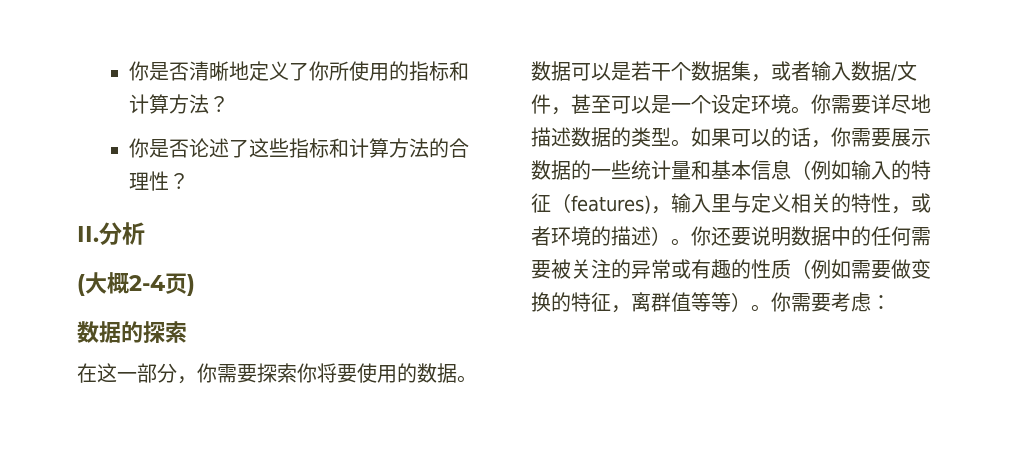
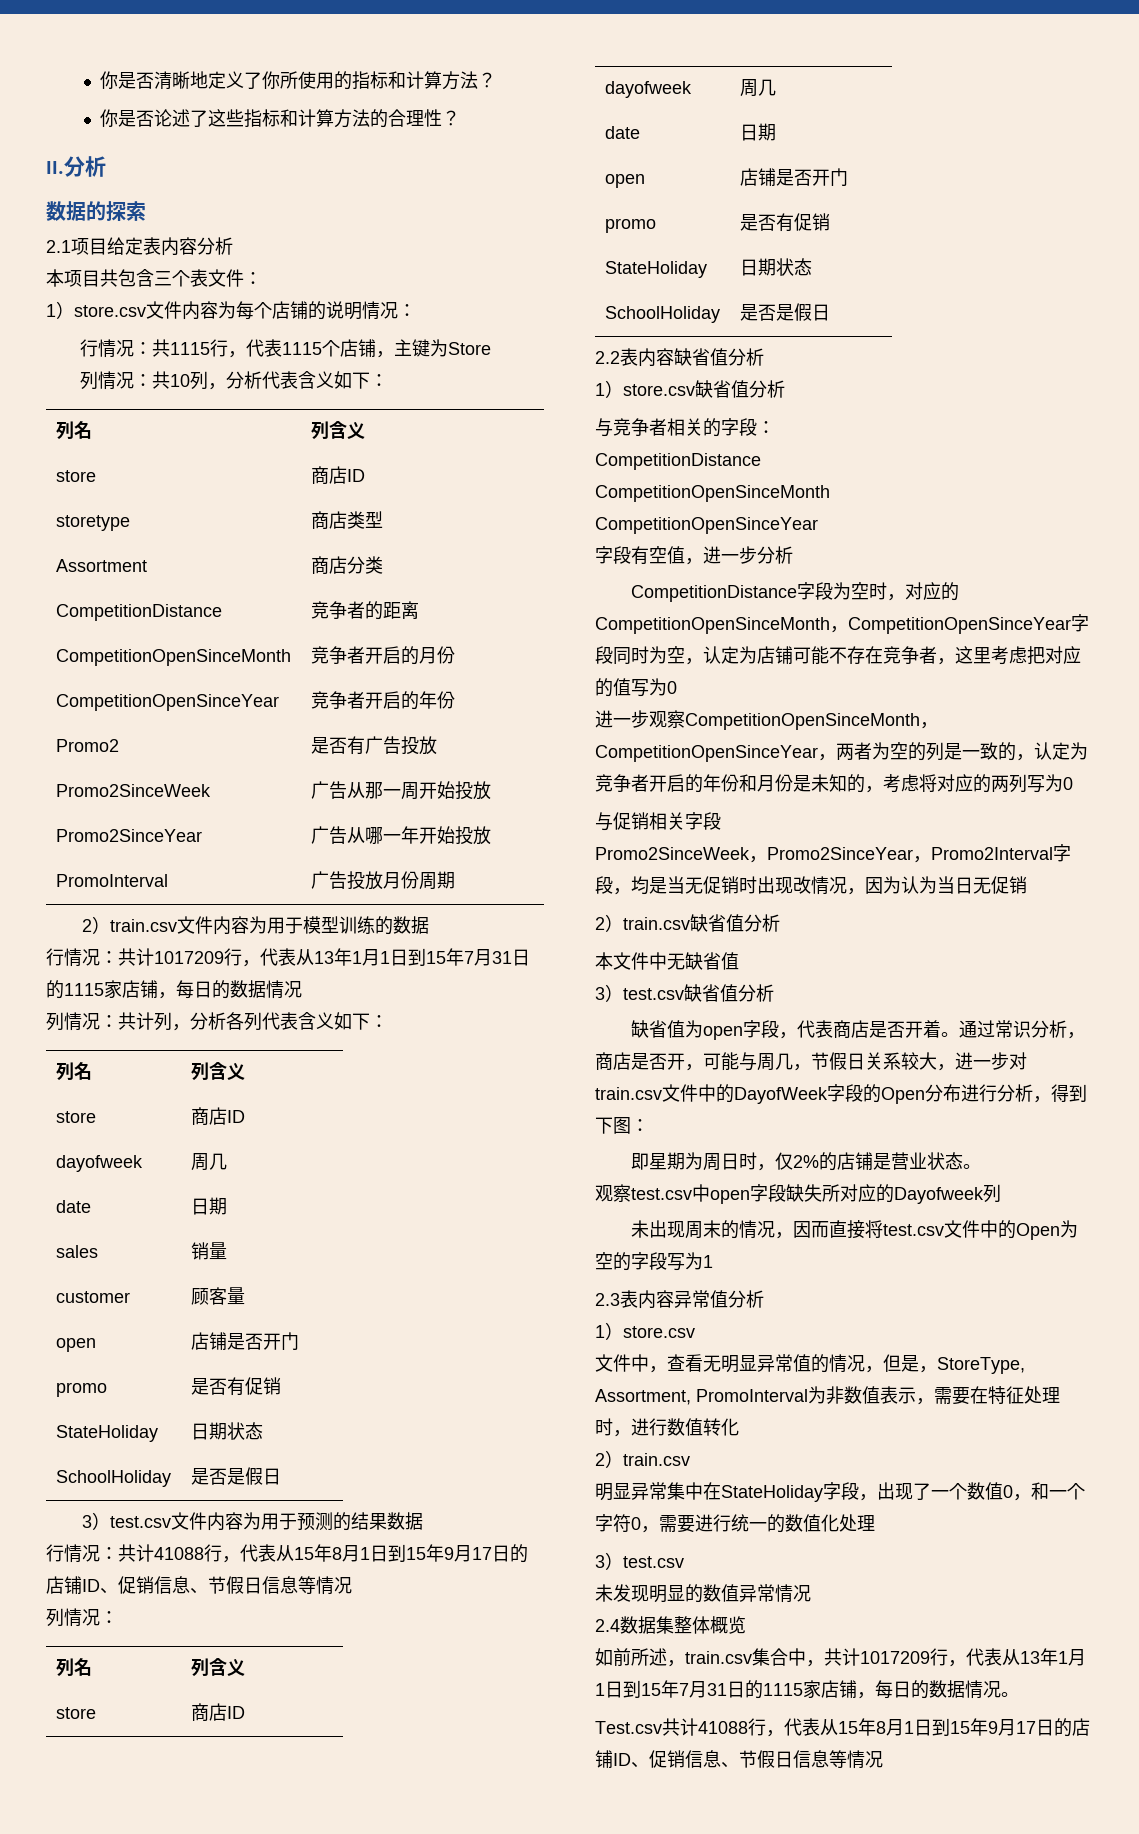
- (大概2-4页)
  数据的探索
- 在这一部分，你需要探索你将要使用的数据。数据可以是若干个数据集，或者输入数据/文件，甚至可以是一个设定环境。你需要详尽地描述数据的类型。如果可以的话，你需要展示数据的一些统计量和基本信息（例如输入的特征（features)，输入里与定义相关的特性，或者环境的描述）。你还要说明数据中的任何需要被关注的异常或有趣的性质（例如需要做变换的特征，离群值等等）。你需要考虑：
+ 2.1项目给定表内容分析
+ 本项目共包含三个表文件：
+ 1）store.csv文件内容为每个店铺的说明情况：
+ 行情况：共1115行，代表1115个店铺，主键为Store
+ 列情况：共10列，分析代表含义如下：
+ 列名 | 列含义
+ store | 商店ID
+ storetype | 商店类型
+ Assortment | 商店分类
+ CompetitionDistance | 竞争者的距离
+ CompetitionOpenSinceMonth | 竞争者开启的月份
+ CompetitionOpenSinceYear | 竞争者开启的年份
+ Promo2 | 是否有广告投放
+ Promo2SinceWeek | 广告从那一周开始投放
+ Promo2SinceYear | 广告从哪一年开始投放
+ PromoInterval | 广告投放月份周期
+ 2）train.csv文件内容为用于模型训练的数据
+ 行情况：共计1017209行，代表从13年1月1日到15年7月31日的1115家店铺，每日的数据情况
+ 列情况：共计列，分析各列代表含义如下：
+ 列名 | 列含义
+ store | 商店ID
+ dayofweek | 周几
+ date | 日期
+ sales | 销量
+ customer | 顾客量
+ open | 店铺是否开门
+ promo | 是否有促销
+ StateHoliday | 日期状态
+ SchoolHoliday | 是否是假日
+ 3）test.csv文件内容为用于预测的结果数据
+ 行情况：共计41088行，代表从15年8月1日到15年9月17日的店铺ID、促销信息、节假日信息等情况
+ 列情况：
+ 列名 | 列含义
+ store | 商店ID
+ dayofweek | 周几
+ date | 日期
+ open | 店铺是否开门
+ promo | 是否有促销
+ StateHoliday | 日期状态
+ SchoolHoliday | 是否是假日
+ 2.2表内容缺省值分析
+ 1）store.csv缺省值分析
+ 与竞争者相关的字段：
+ CompetitionDistance
+ CompetitionOpenSinceMonth
+ CompetitionOpenSinceYear
+ 字段有空值，进一步分析
+ CompetitionDistance字段为空时，对应的CompetitionOpenSinceMonth，CompetitionOpenSinceYear字段同时为空，认定为店铺可能不存在竞争者，这里考虑把对应的值写为0
+ 进一步观察CompetitionOpenSinceMonth，CompetitionOpenSinceYear，两者为空的列是一致的，认定为竞争者开启的年份和月份是未知的，考虑将对应的两列写为0
+ 与促销相关字段
+ Promo2SinceWeek，Promo2SinceYear，Promo2Interval字段，均是当无促销时出现改情况，因为认为当日无促销
+ 2）train.csv缺省值分析
+ 本文件中无缺省值
+ 3）test.csv缺省值分析
+ 缺省值为open字段，代表商店是否开着。通过常识分析，商店是否开，可能与周几，节假日关系较大，进一步对train.csv文件中的DayofWeek字段的Open分布进行分析，得到下图：
+ 即星期为周日时，仅2%的店铺是营业状态。
+ 观察test.csv中open字段缺失所对应的Dayofweek列
+ 未出现周末的情况，因而直接将test.csv文件中的Open为空的字段写为1
+ 2.3表内容异常值分析
+ 1）store.csv
+ 文件中，查看无明显异常值的情况，但是，StoreType, Assortment, PromoInterval为非数值表示，需要在特征处理时，进行数值转化
+ 2）train.csv
+ 明显异常集中在StateHoliday字段，出现了一个数值0，和一个字符0，需要进行统一的数值化处理
+ 3）test.csv
+ 未发现明显的数值异常情况
+ 2.4数据集整体概览
+ 如前所述，train.csv集合中，共计1017209行，代表从13年1月1日到15年7月31日的1115家店铺，每日的数据情况。
+ Test.csv共计41088行，代表从15年8月1日到15年9月17日的店铺ID、促销信息、节假日信息等情况

